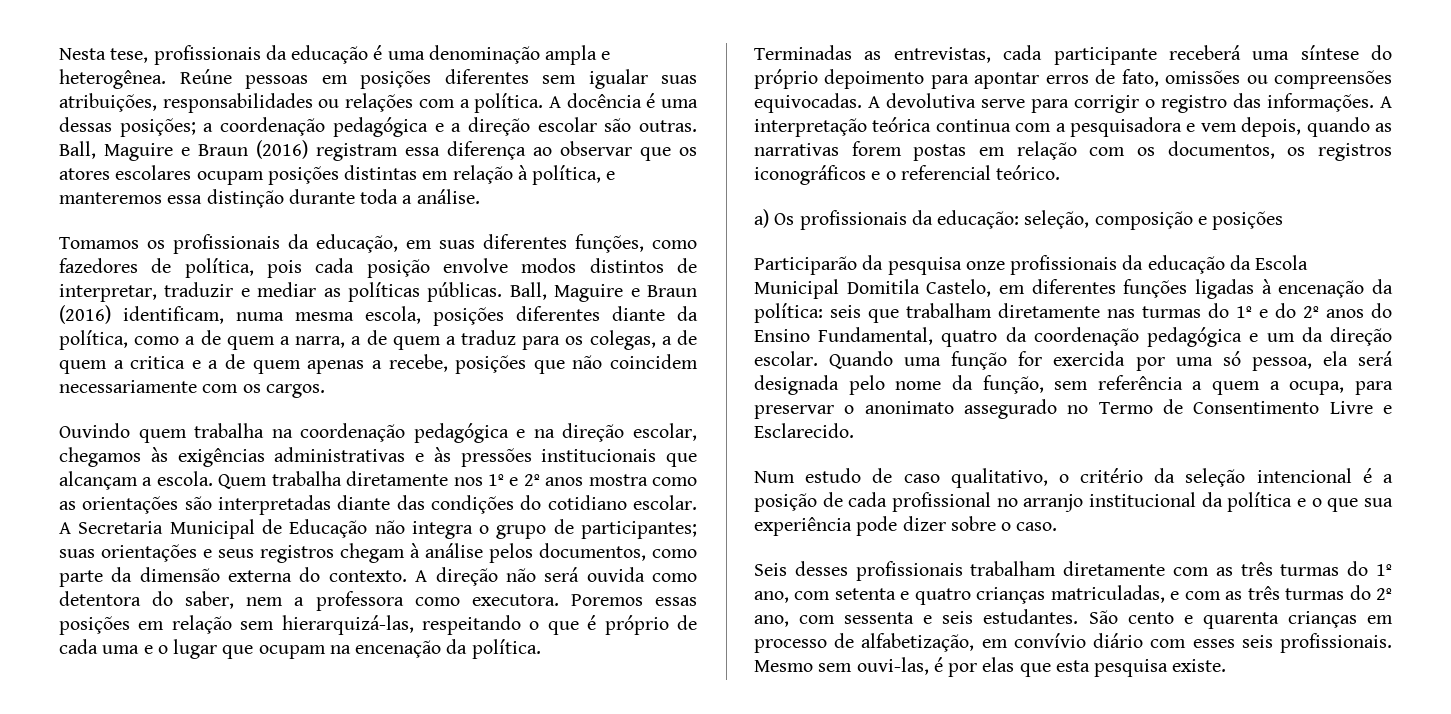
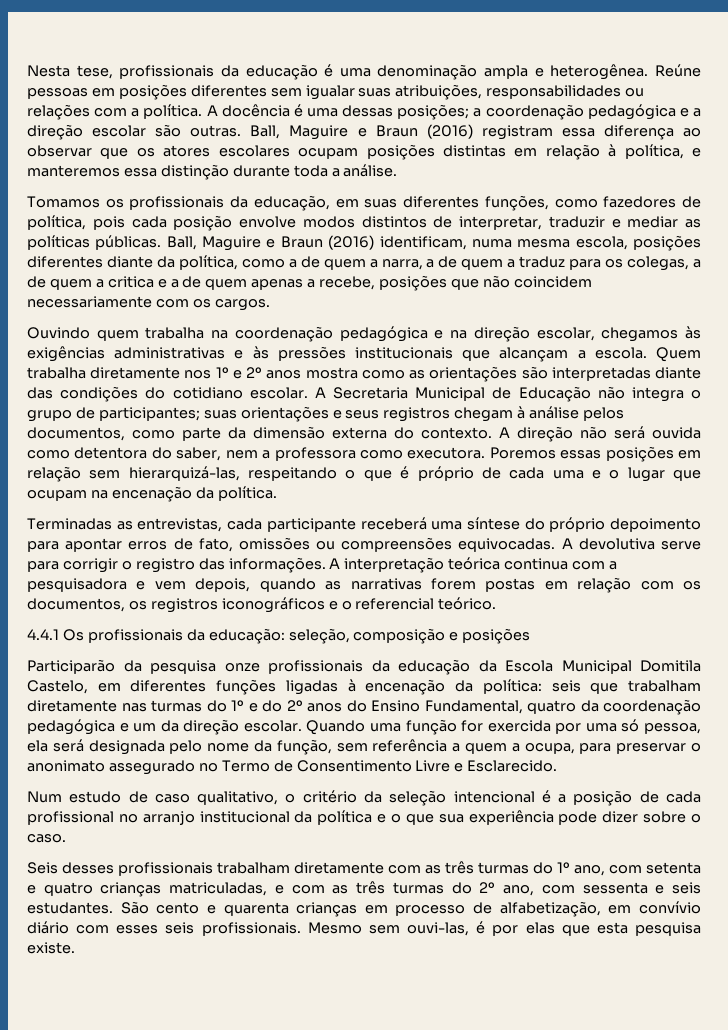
- a) Os profissionais da educação: seleção, composição e posições
+ 4.4.1 Os profissionais da educação: seleção, composição e posições

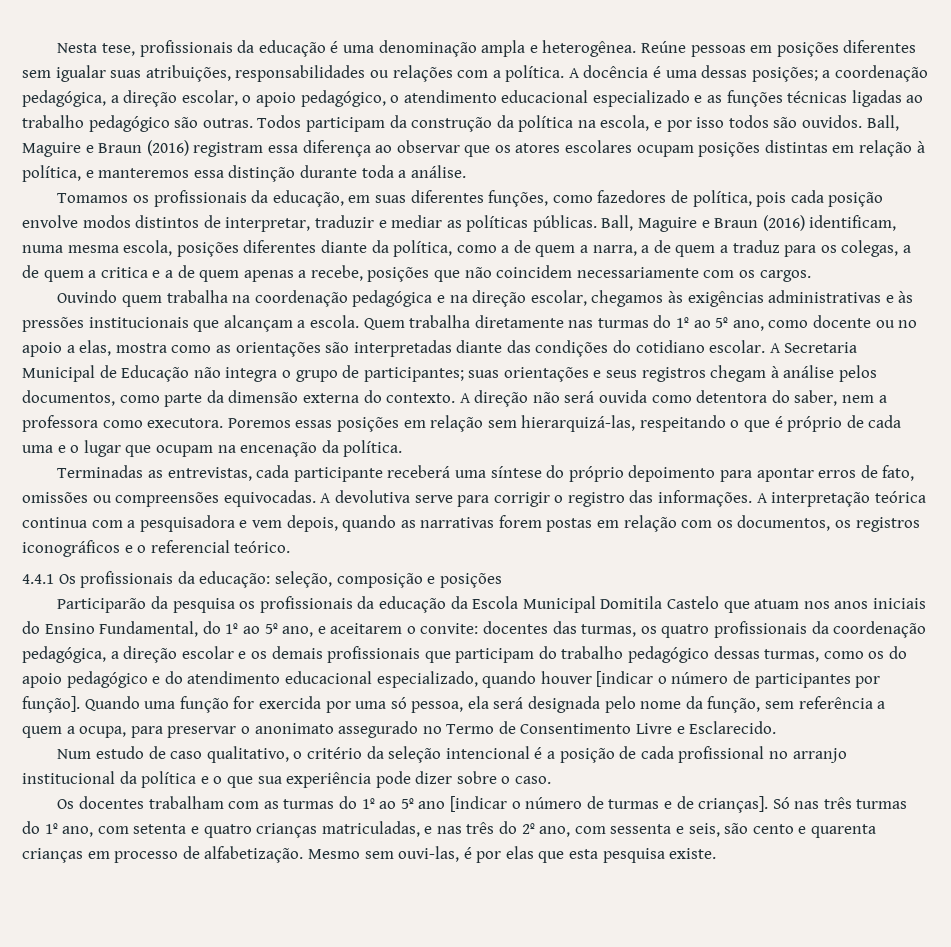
- A docência é uma dessas posições; a coordenação pedagógica e a direção escolar são outras.
+ A docência é uma dessas posições; a coordenação pedagógica, a direção escolar, o apoio pedagógico, o atendimento educacional especializado e as funções técnicas ligadas ao trabalho pedagógico são outras. Todos participam da construção da política na escola, e por isso todos são ouvidos.
- Quem trabalha diretamente nos 1º e 2º anos mostra como as orientações são interpretadas diante das condições do cotidiano escolar.
+ Quem trabalha diretamente nas turmas do 1º ao 5º ano, como docente ou no apoio a elas, mostra como as orientações são interpretadas diante das condições do cotidiano escolar.
- Participarão da pesquisa onze profissionais da educação da Escola Municipal Domitila Castelo, em diferentes funções ligadas à encenação da política: seis que trabalham diretamente nas turmas do 1º e do 2º anos do Ensino Fundamental, quatro da coordenação pedagógica e um da direção escolar.
+ Participarão da pesquisa os profissionais da educação da Escola Municipal Domitila Castelo que atuam nos anos iniciais do Ensino Fundamental, do 1º ao 5º ano, e aceitarem o convite: docentes das turmas, os quatro profissionais da coordenação pedagógica, a direção escolar e os demais profissionais que participam do trabalho pedagógico dessas turmas, como os do apoio pedagógico e do atendimento educacional especializado, quando houver [indicar o número de participantes por função].
- Seis desses profissionais trabalham diretamente com as três turmas do 1º ano, com setenta e quatro crianças matriculadas, e com as três turmas do 2º ano, com sessenta e seis estudantes. São cento e quarenta crianças em processo de alfabetização, em convívio diário com esses seis profissionais.
+ Os docentes trabalham com as turmas do 1º ao 5º ano [indicar o número de turmas e de crianças]. Só nas três turmas do 1º ano, com setenta e quatro crianças matriculadas, e nas três do 2º ano, com sessenta e seis, são cento e quarenta crianças em processo de alfabetização.

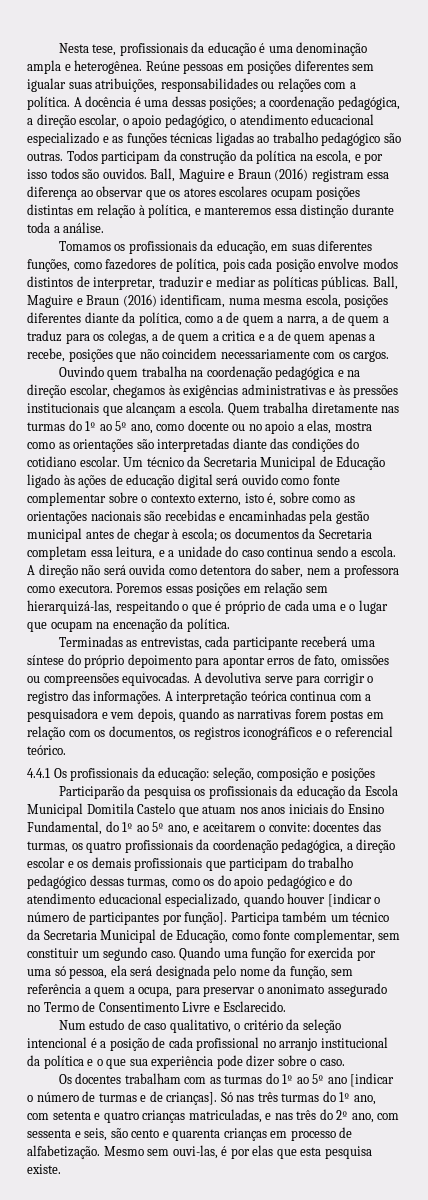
- A Secretaria Municipal de Educação não integra o grupo de participantes; suas orientações e seus registros chegam à análise pelos documentos, como parte da dimensão externa do contexto.
+ Um técnico da Secretaria Municipal de Educação ligado às ações de educação digital será ouvido como fonte complementar sobre o contexto externo, isto é, sobre como as orientações nacionais são recebidas e encaminhadas pela gestão municipal antes de chegar à escola; os documentos da Secretaria completam essa leitura, e a unidade do caso continua sendo a escola.
+ Participa também um técnico da Secretaria Municipal de Educação, como fonte complementar, sem constituir um segundo caso.

